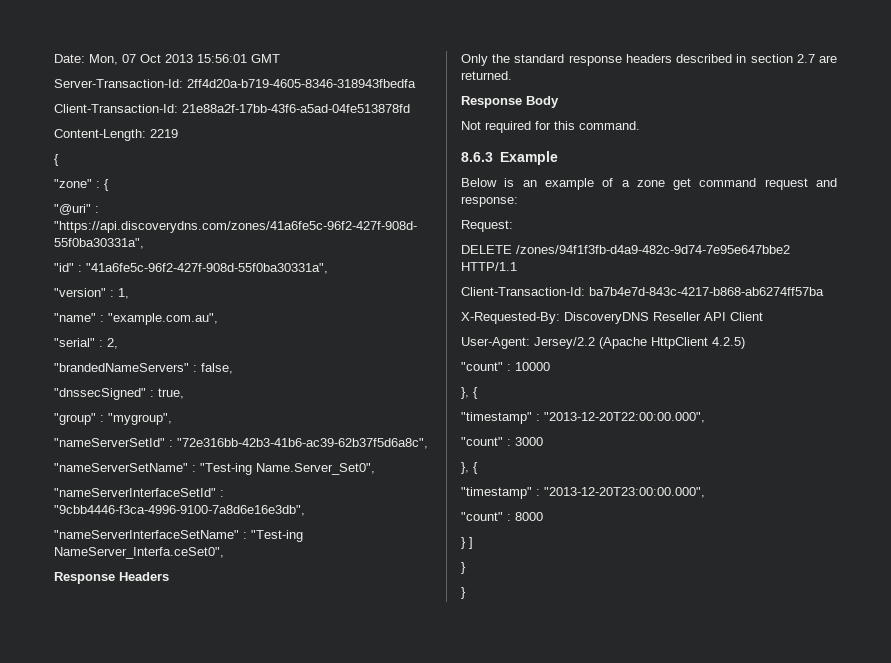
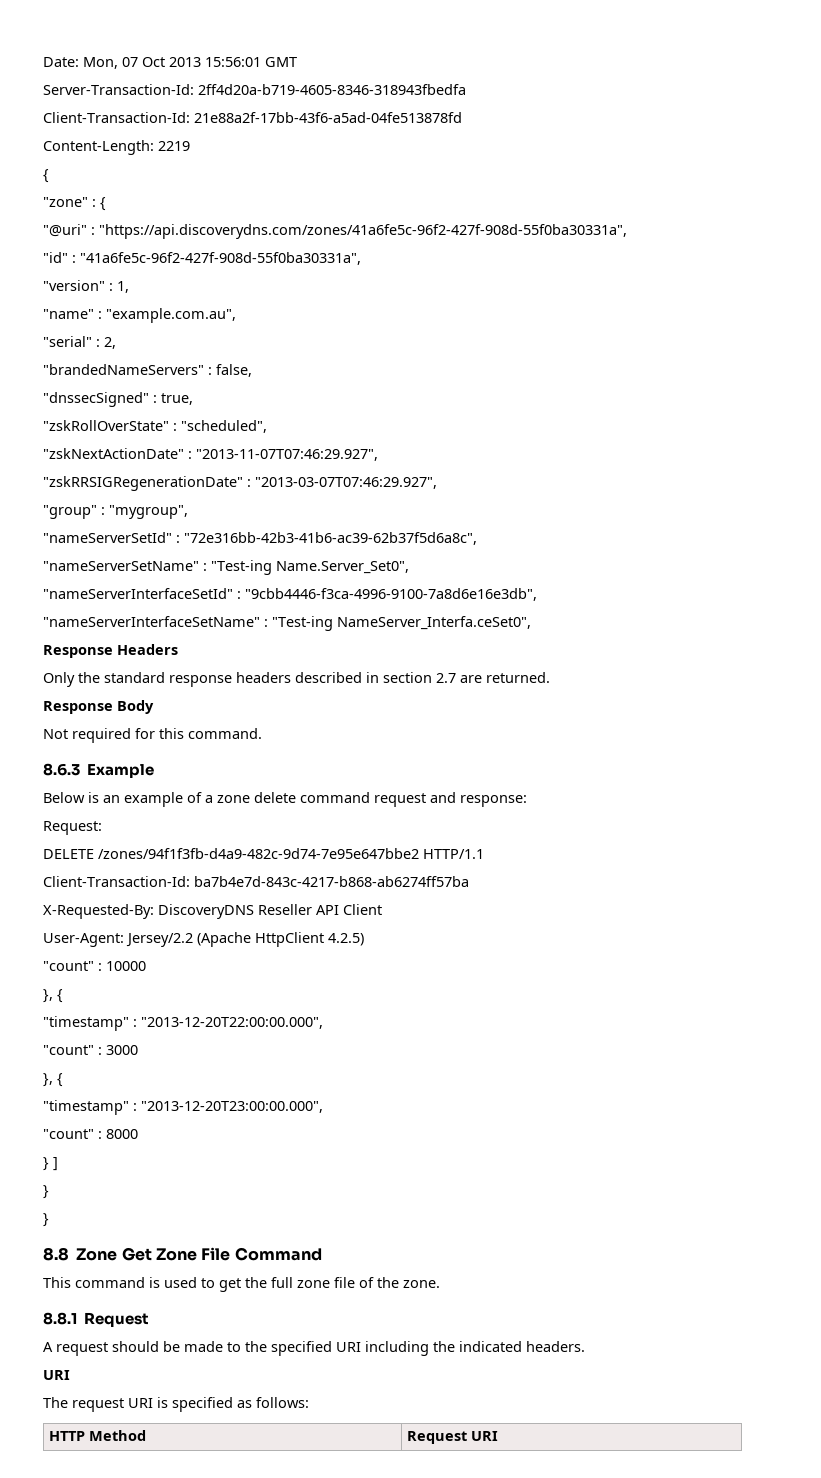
+ "zskRollOverState" : "scheduled",
+ "zskNextActionDate" : "2013-11-07T07:46:29.927",
+ "zskRRSIGRegenerationDate" : "2013-03-07T07:46:29.927",
- Below is an example of a zone get command request and response:
+ Below is an example of a zone delete command request and response:
+ 8.8 Zone Get Zone File Command
+ This command is used to get the full zone file of the zone.
+ 8.8.1 Request
+ A request should be made to the specified URI including the indicated headers.
+ URI
+ The request URI is specified as follows:
+ HTTP Method | Request URI

